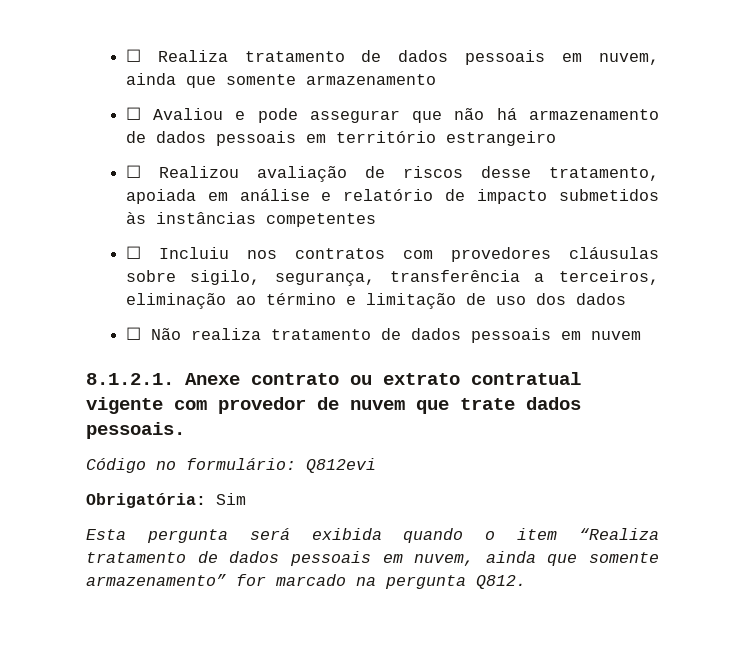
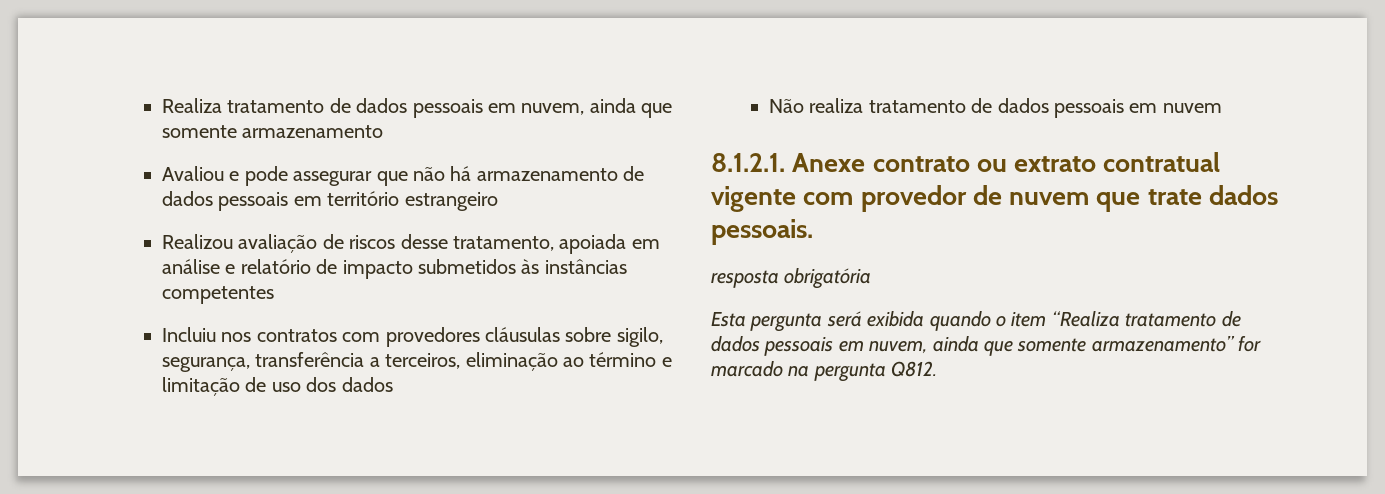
- ☐ Realiza tratamento de dados pessoais em nuvem, ainda que somente armazenamento
+ Realiza tratamento de dados pessoais em nuvem, ainda que somente armazenamento
- ☐ Avaliou e pode assegurar que não há armazenamento de dados pessoais em território estrangeiro
+ Avaliou e pode assegurar que não há armazenamento de dados pessoais em território estrangeiro
- ☐ Realizou avaliação de riscos desse tratamento, apoiada em análise e relatório de impacto submetidos às instâncias competentes
+ Realizou avaliação de riscos desse tratamento, apoiada em análise e relatório de impacto submetidos às instâncias competentes
- ☐ Incluiu nos contratos com provedores cláusulas sobre sigilo, segurança, transferência a terceiros, eliminação ao término e limitação de uso dos dados
+ Incluiu nos contratos com provedores cláusulas sobre sigilo, segurança, transferência a terceiros, eliminação ao término e limitação de uso dos dados
- ☐ Não realiza tratamento de dados pessoais em nuvem
+ Não realiza tratamento de dados pessoais em nuvem
- Código no formulário: Q812evi
- Obrigatória: Sim
+ resposta obrigatória

